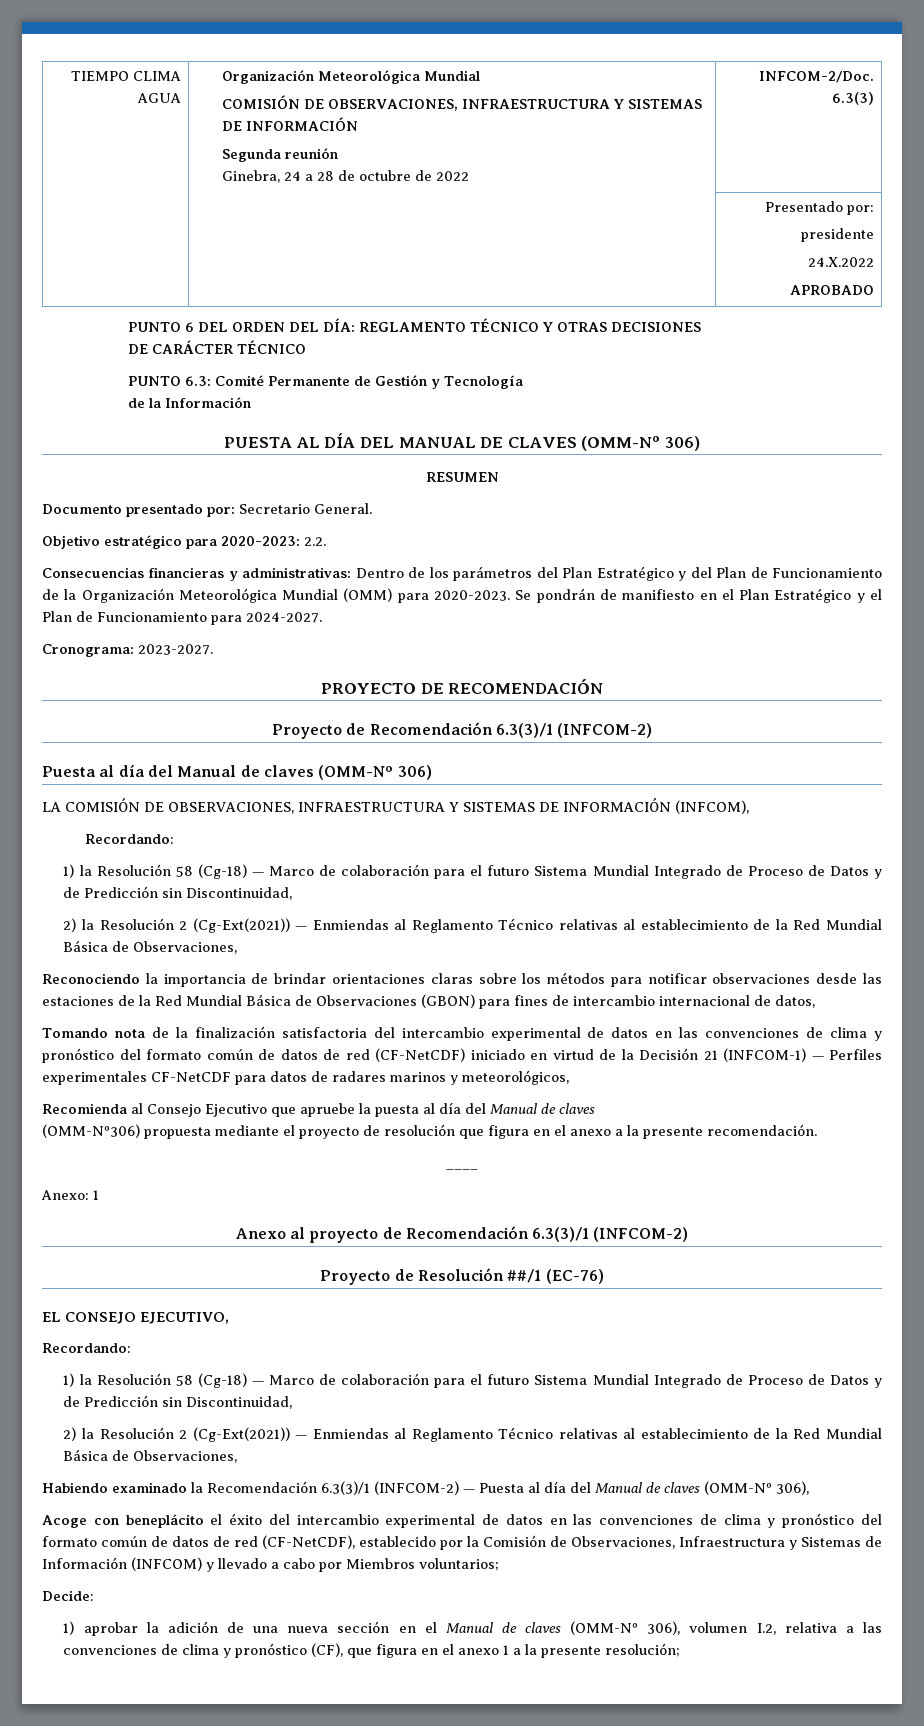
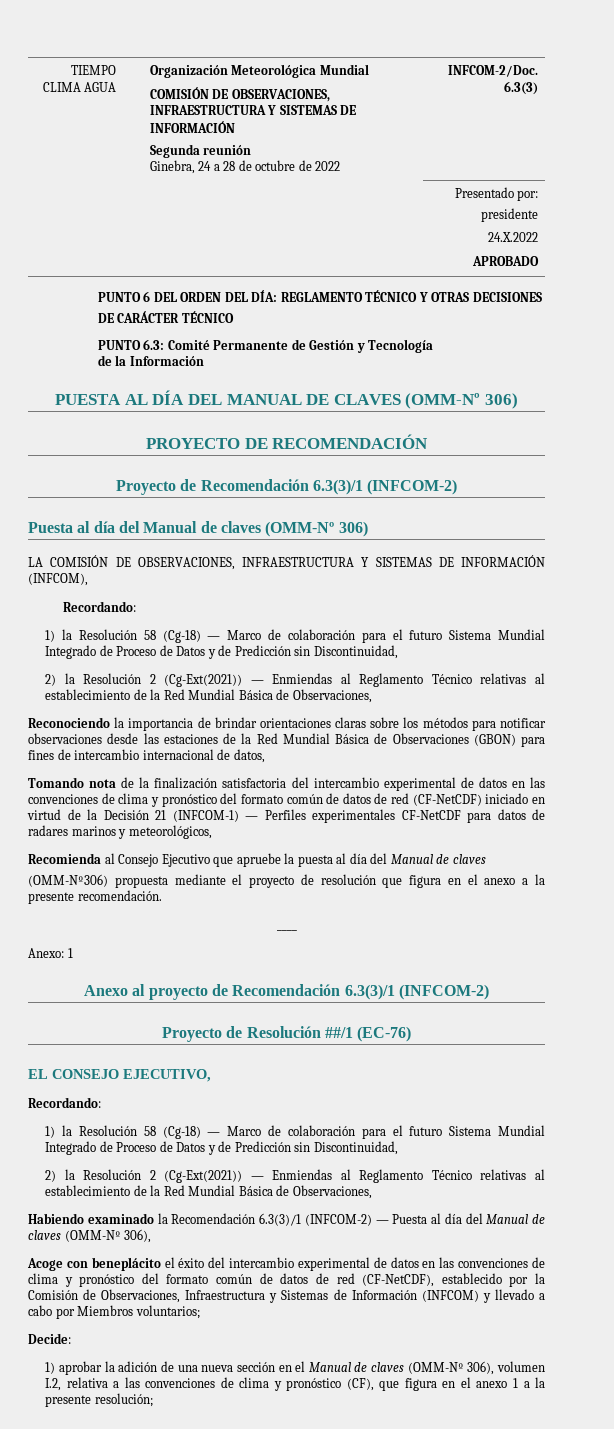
- RESUMEN
- Documento presentado por: Secretario General.
- Objetivo estratégico para 2020-2023: 2.2.
- Consecuencias financieras y administrativas: Dentro de los parámetros del Plan Estratégico y del Plan de Funcionamiento de la Organización Meteorológica Mundial (OMM) para 2020-2023. Se pondrán de manifiesto en el Plan Estratégico y el Plan de Funcionamiento para 2024-2027.
- Cronograma: 2023-2027.

